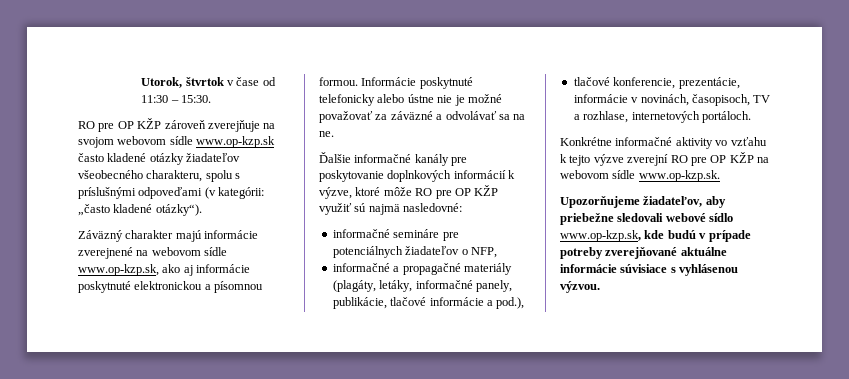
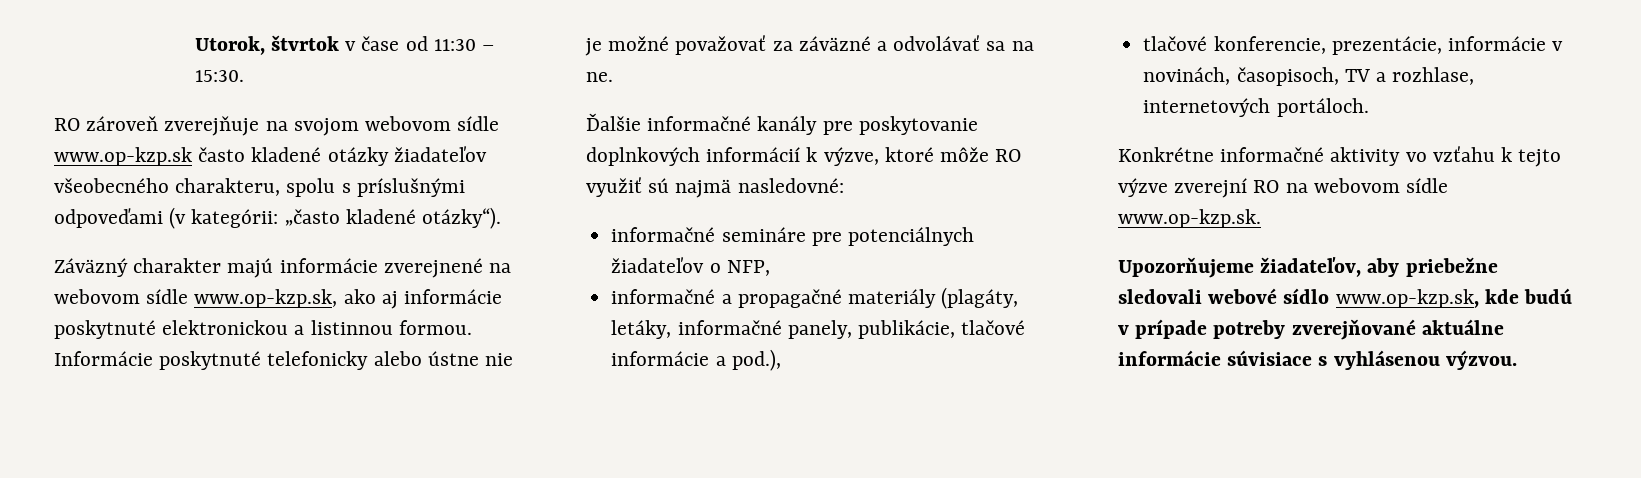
- RO pre OP KŽP zároveň zverejňuje na svojom webovom sídle www.op-kzp.sk často kladené otázky žiadateľov všeobecného charakteru, spolu s príslušnými odpoveďami (v kategórii: „často kladené otázky“).
+ RO zároveň zverejňuje na svojom webovom sídle www.op-kzp.sk často kladené otázky žiadateľov všeobecného charakteru, spolu s príslušnými odpoveďami (v kategórii: „často kladené otázky“).
- Záväzný charakter majú informácie zverejnené na webovom sídle www.op-kzp.sk, ako aj informácie poskytnuté elektronickou a písomnou formou.
+ Záväzný charakter majú informácie zverejnené na webovom sídle www.op-kzp.sk, ako aj informácie poskytnuté elektronickou a listinnou formou.
- Ďalšie informačné kanály pre poskytovanie doplnkových informácií k výzve, ktoré môže RO pre OP KŽP využiť sú najmä nasledovné:
+ Ďalšie informačné kanály pre poskytovanie doplnkových informácií k výzve, ktoré môže RO využiť sú najmä nasledovné:
- Konkrétne informačné aktivity vo vzťahu k tejto výzve zverejní RO pre OP KŽP na webovom sídle www.op-kzp.sk.
+ Konkrétne informačné aktivity vo vzťahu k tejto výzve zverejní RO na webovom sídle www.op-kzp.sk.

